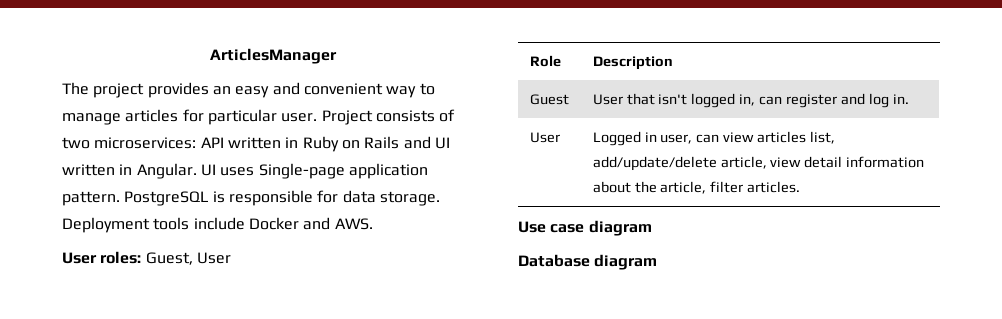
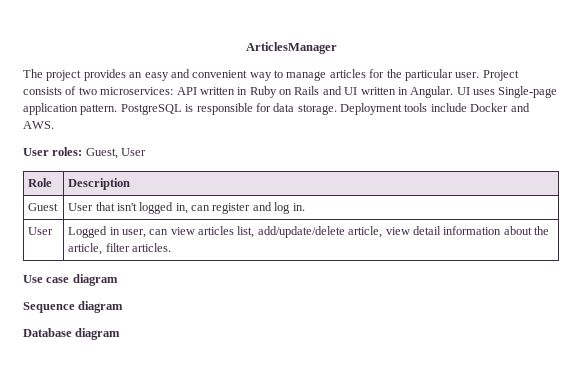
- The project provides an easy and convenient way to manage articles for particular user.
+ The project provides an easy and convenient way to manage articles for the particular user.
+ Sequence diagram

